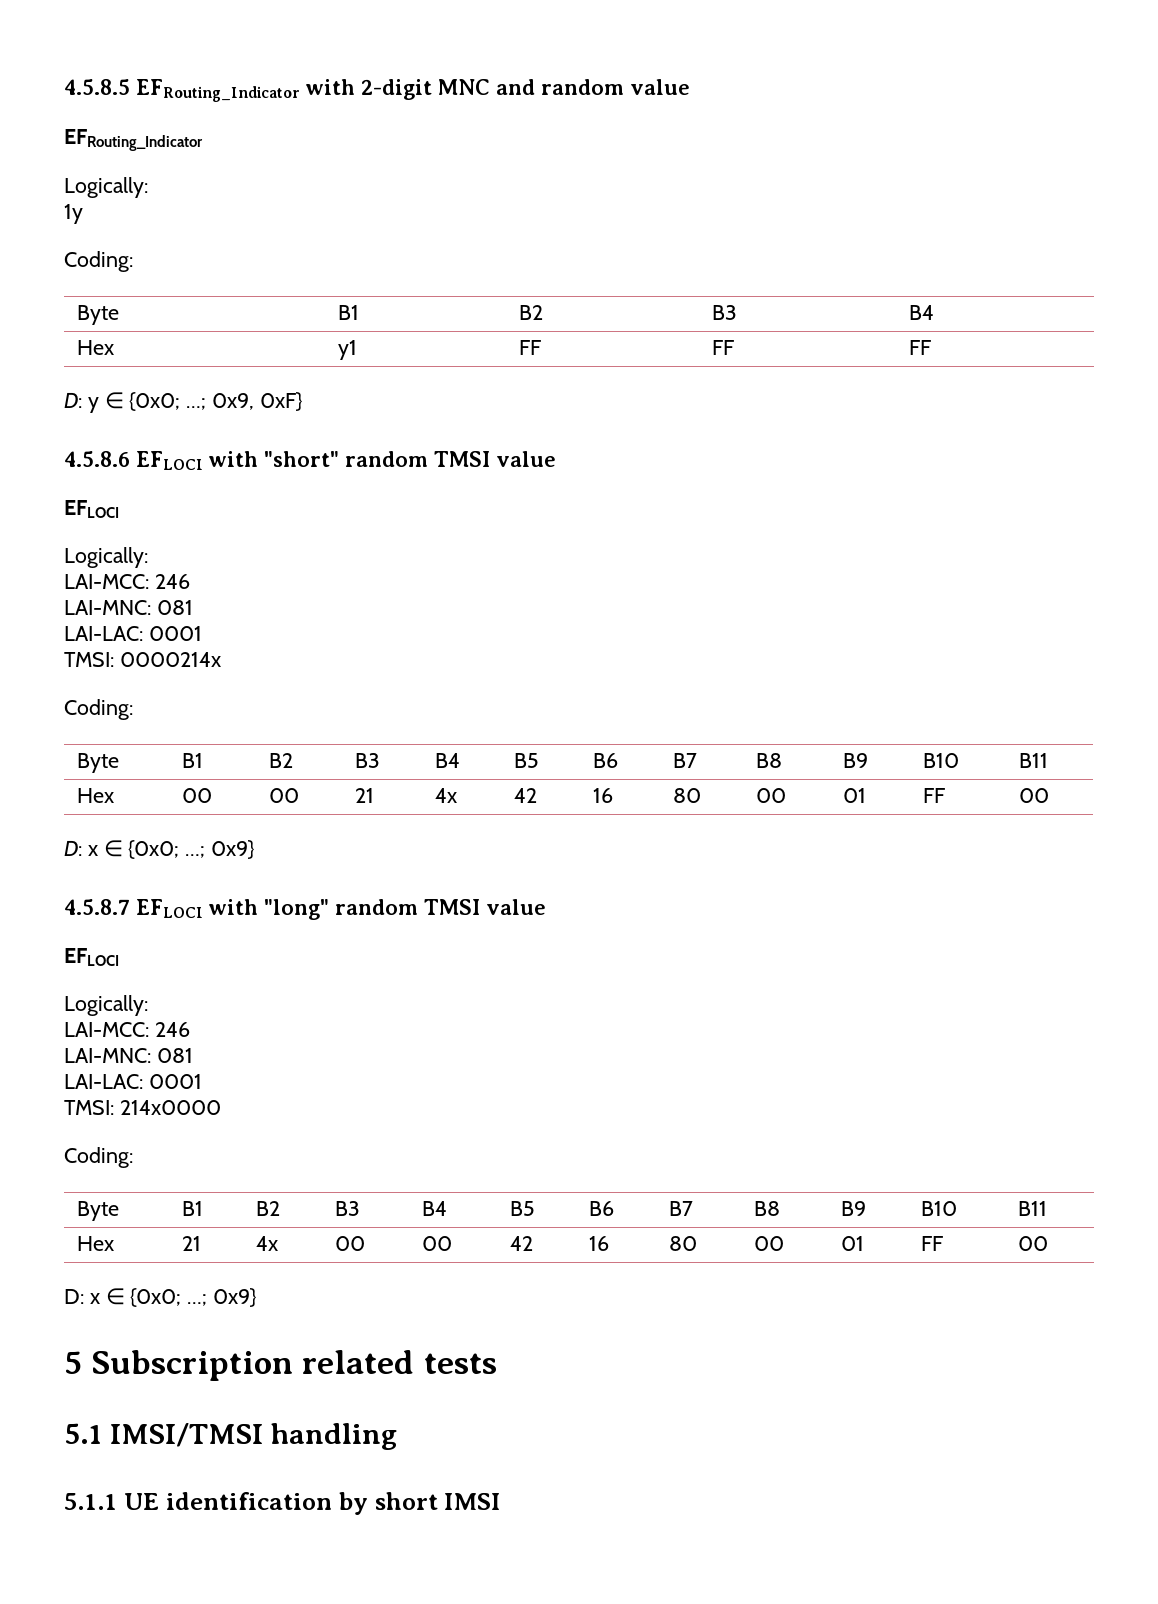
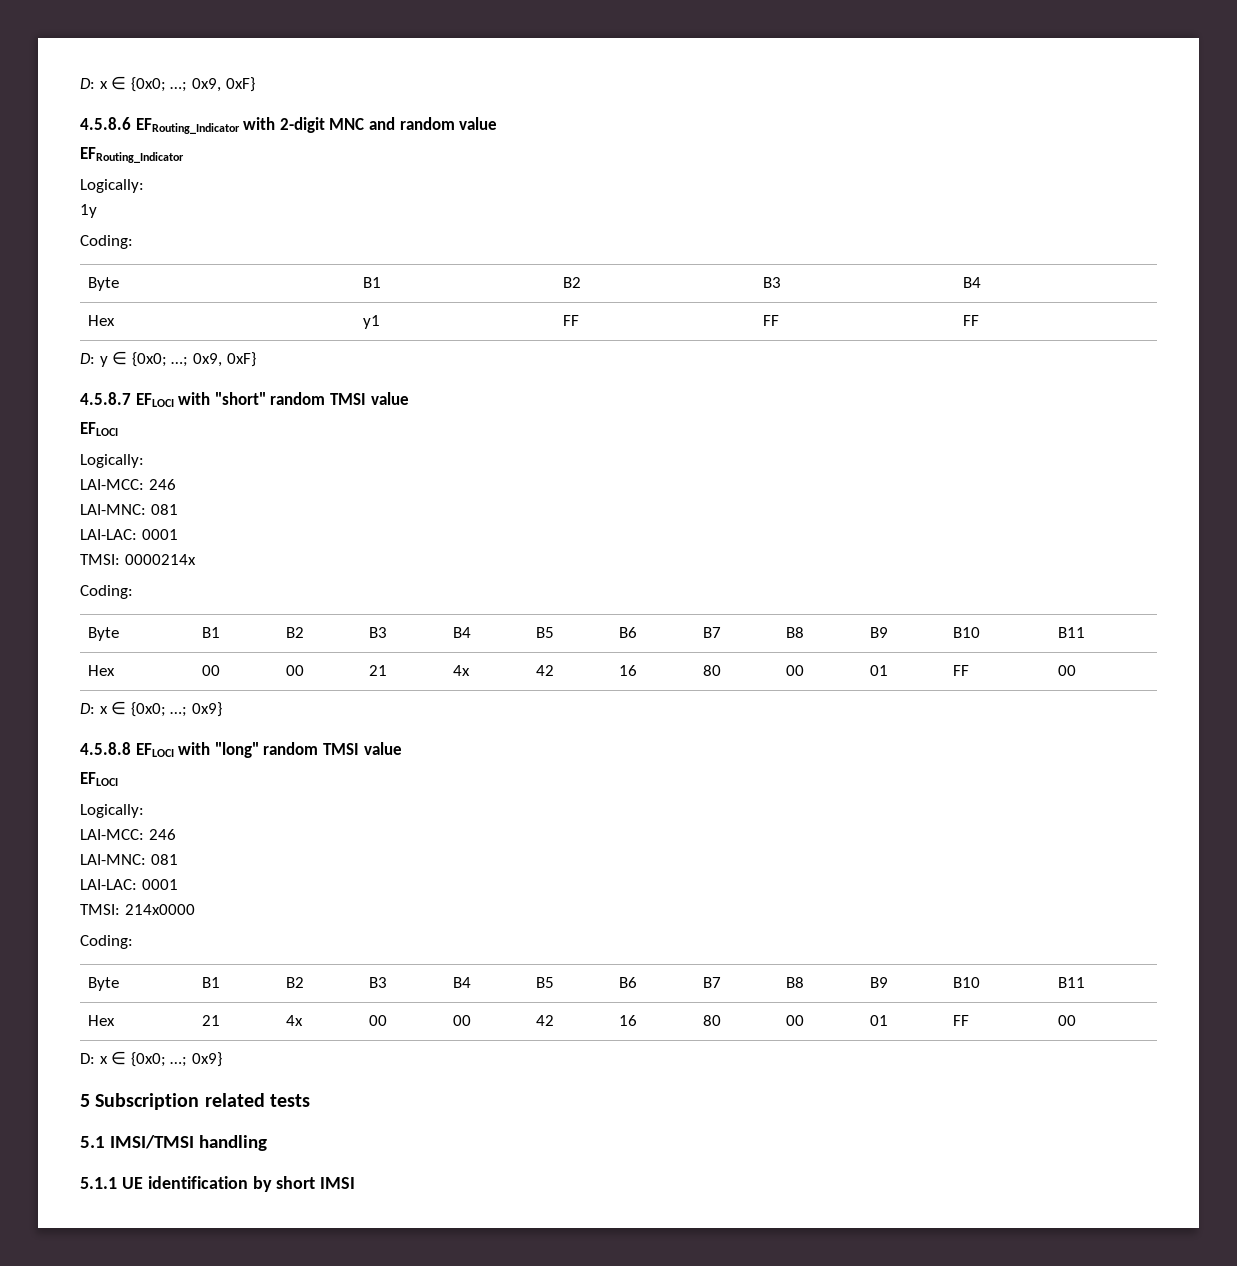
- 4.5.8.5 EFRouting_Indicator with 2-digit MNC and random value
+ D: x ∈ {0x0; …; 0x9, 0xF}
+ 4.5.8.6 EFRouting_Indicator with 2-digit MNC and random value
- 4.5.8.6 EFLOCI with "short" random TMSI value
+ 4.5.8.7 EFLOCI with "short" random TMSI value
- 4.5.8.7 EFLOCI with "long" random TMSI value
+ 4.5.8.8 EFLOCI with "long" random TMSI value

